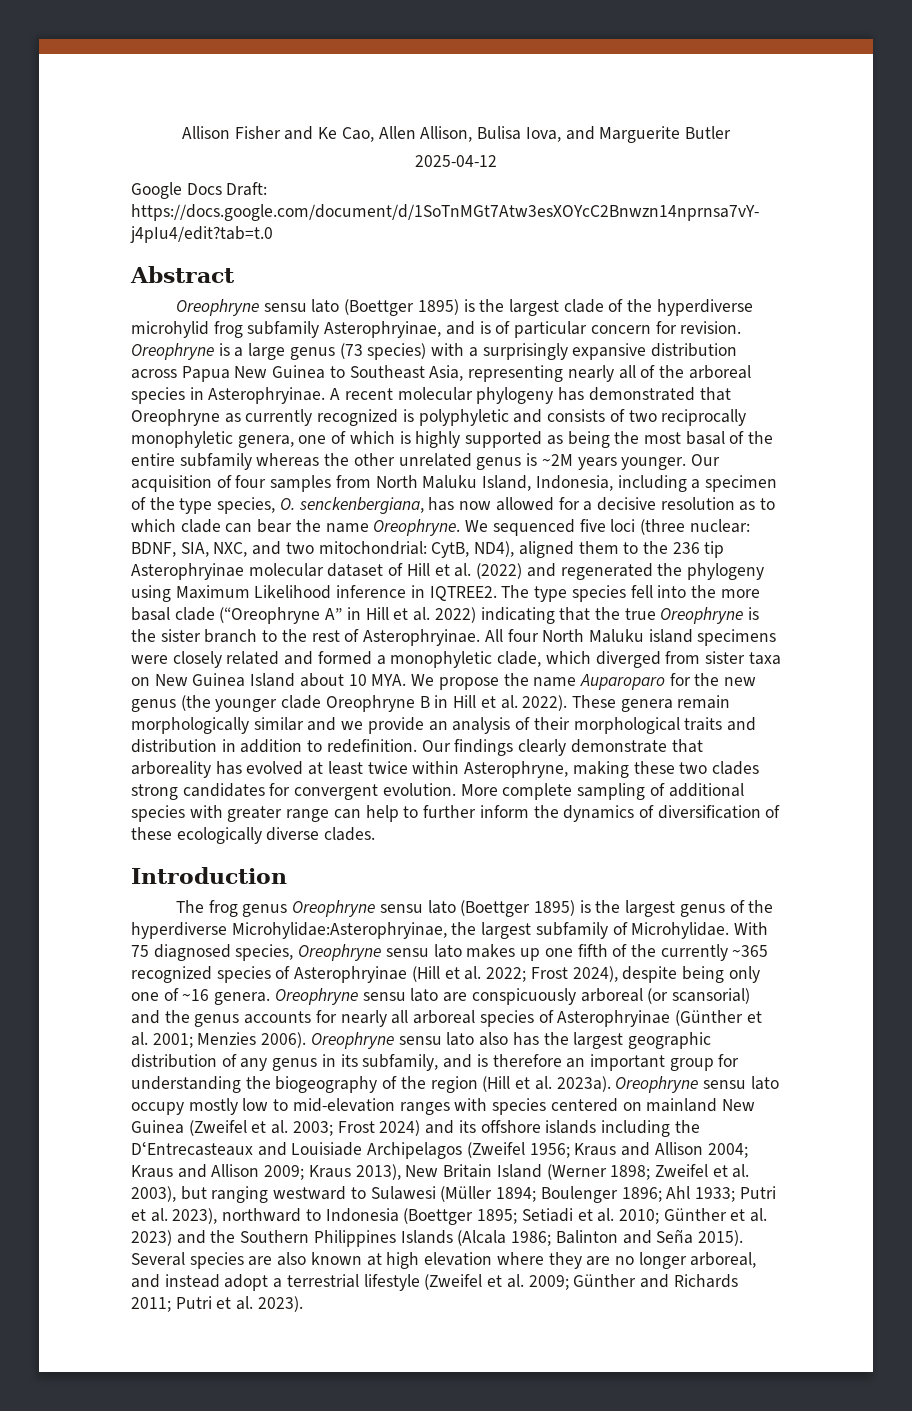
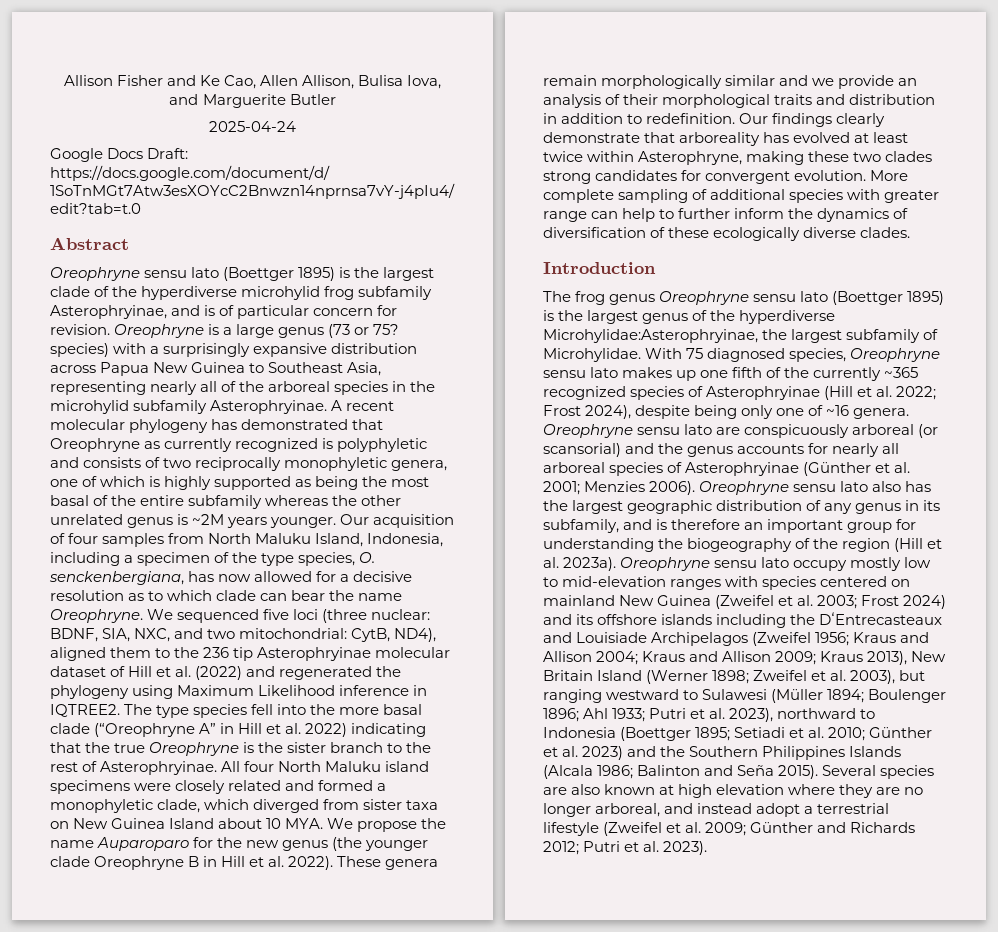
- 2025-04-12
+ 2025-04-24
- Oreophryne is a large genus (73 species) with a surprisingly expansive distribution across Papua New Guinea to Southeast Asia, representing nearly all of the arboreal species in Asterophryinae.
+ Oreophryne is a large genus (73 or 75? species) with a surprisingly expansive distribution across Papua New Guinea to Southeast Asia, representing nearly all of the arboreal species in the microhylid subfamily Asterophryinae.
- Several species are also known at high elevation where they are no longer arboreal, and instead adopt a terrestrial lifestyle (Zweifel et al. 2009; Günther and Richards 2011; Putri et al. 2023).
+ Several species are also known at high elevation where they are no longer arboreal, and instead adopt a terrestrial lifestyle (Zweifel et al. 2009; Günther and Richards 2012; Putri et al. 2023).

